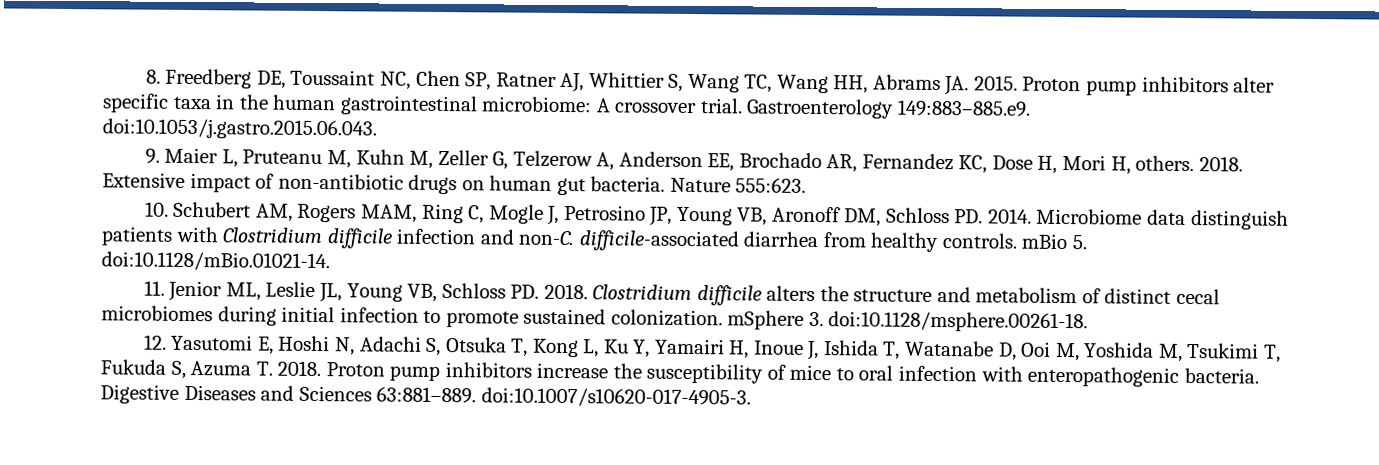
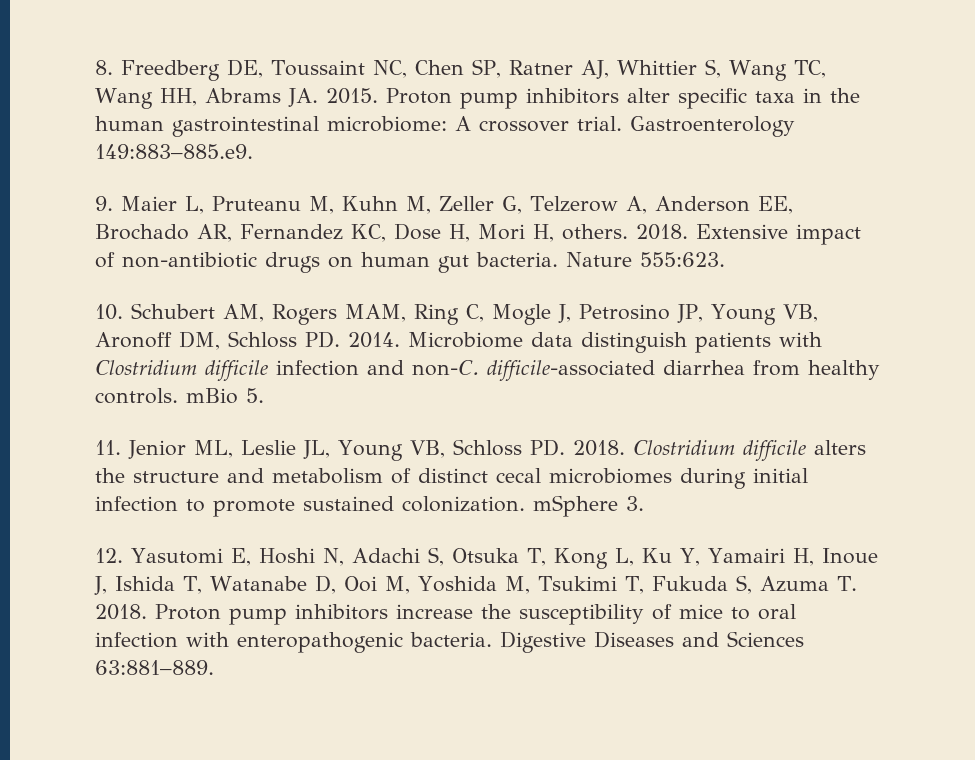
- Gastroenterology 149:883–885.e9. doi:10.1053/j.gastro.2015.06.043.
+ Gastroenterology 149:883–885.e9.
- Microbiome data distinguish patients with Clostridium difficile infection and non-C. difficile-associated diarrhea from healthy controls. mBio 5. doi:10.1128/mBio.01021-14.
+ Microbiome data distinguish patients with Clostridium difficile infection and non-C. difficile-associated diarrhea from healthy controls. mBio 5.
- Clostridium difficile alters the structure and metabolism of distinct cecal microbiomes during initial infection to promote sustained colonization. mSphere 3. doi:10.1128/msphere.00261-18.
+ Clostridium difficile alters the structure and metabolism of distinct cecal microbiomes during initial infection to promote sustained colonization. mSphere 3.
- Digestive Diseases and Sciences 63:881–889. doi:10.1007/s10620-017-4905-3.
+ Digestive Diseases and Sciences 63:881–889.

